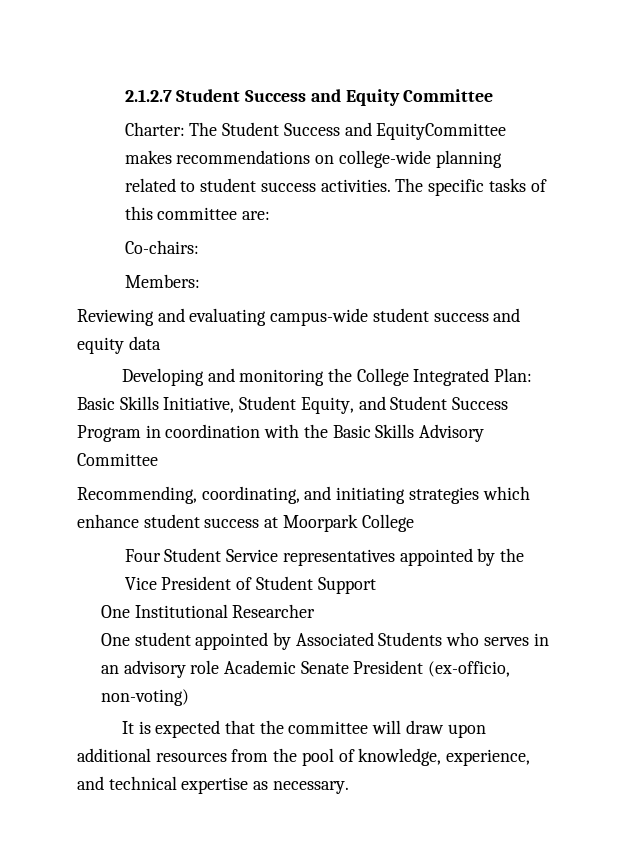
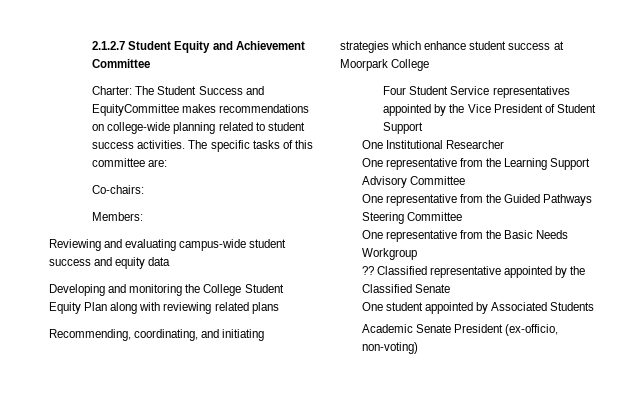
- 2.1.2.7 Student Success and Equity Committee
+ 2.1.2.7 Student Equity and Achievement Committee
- Developing and monitoring the College Integrated Plan: Basic Skills Initiative, Student Equity, and Student Success Program in coordination with the Basic Skills Advisory Committee
+ Developing and monitoring the College Student Equity Plan along with reviewing related plans
+ One representative from the Learning Support Advisory Committee
+ One representative from the Guided Pathways Steering Committee
+ One representative from the Basic Needs Workgroup
+ ?? Classified representative appointed by the Classified Senate
- One student appointed by Associated Students who serves in an advisory role Academic Senate President (ex-officio, non-voting)
+ One student appointed by Associated Students
+ Academic Senate President (ex-officio, non-voting)
- It is expected that the committee will draw upon additional resources from the pool of knowledge, experience, and technical expertise as necessary.

